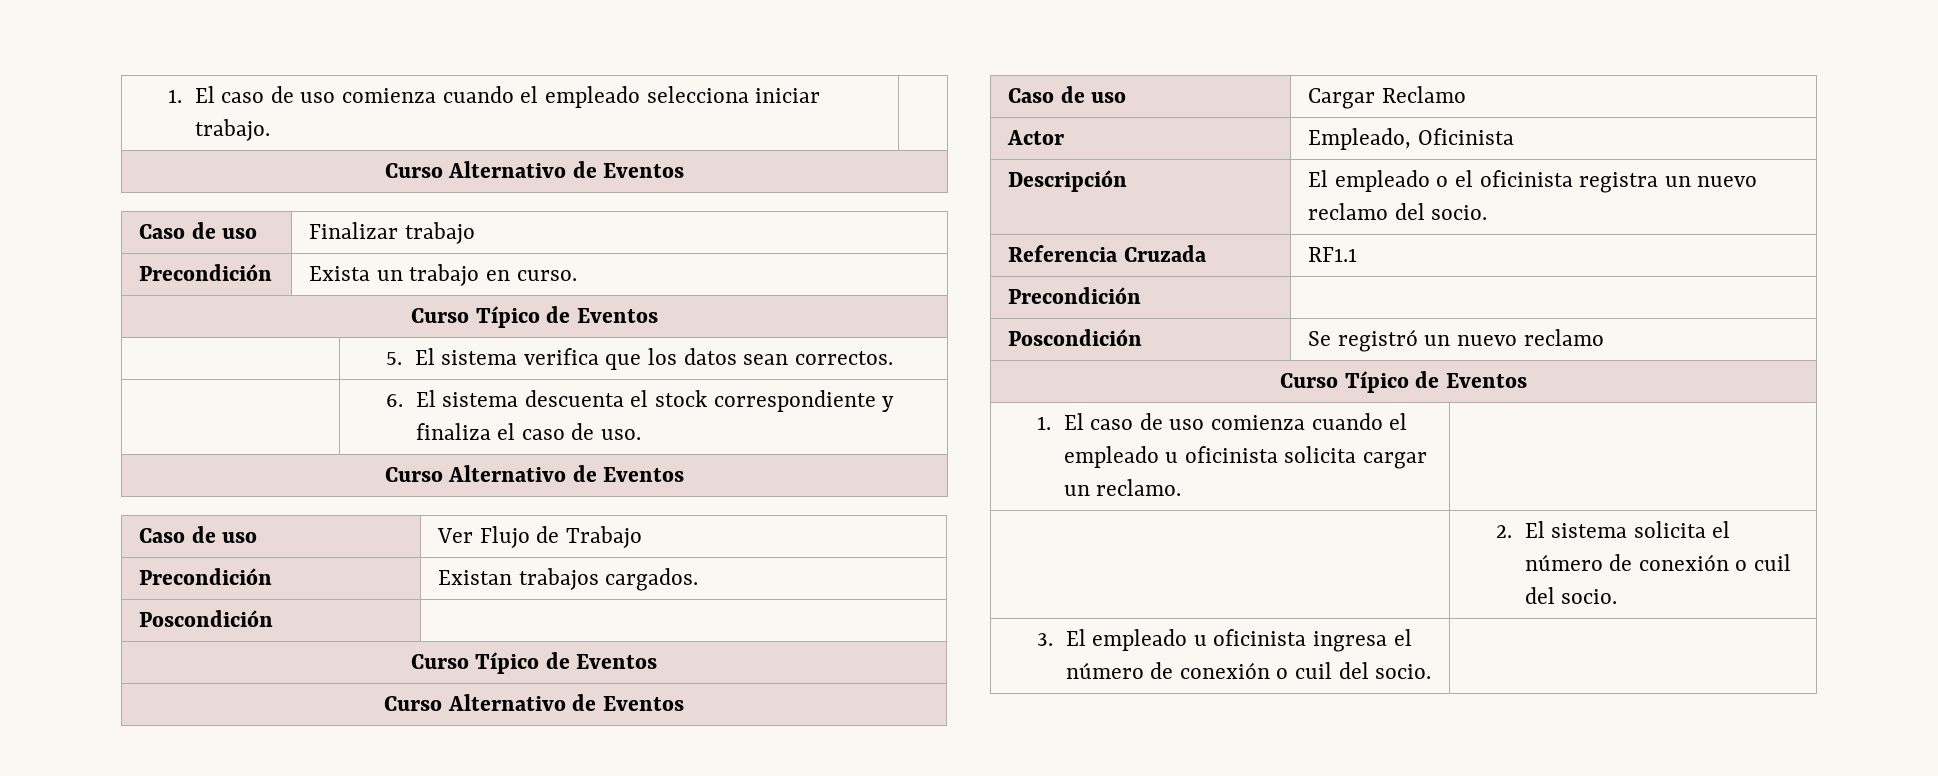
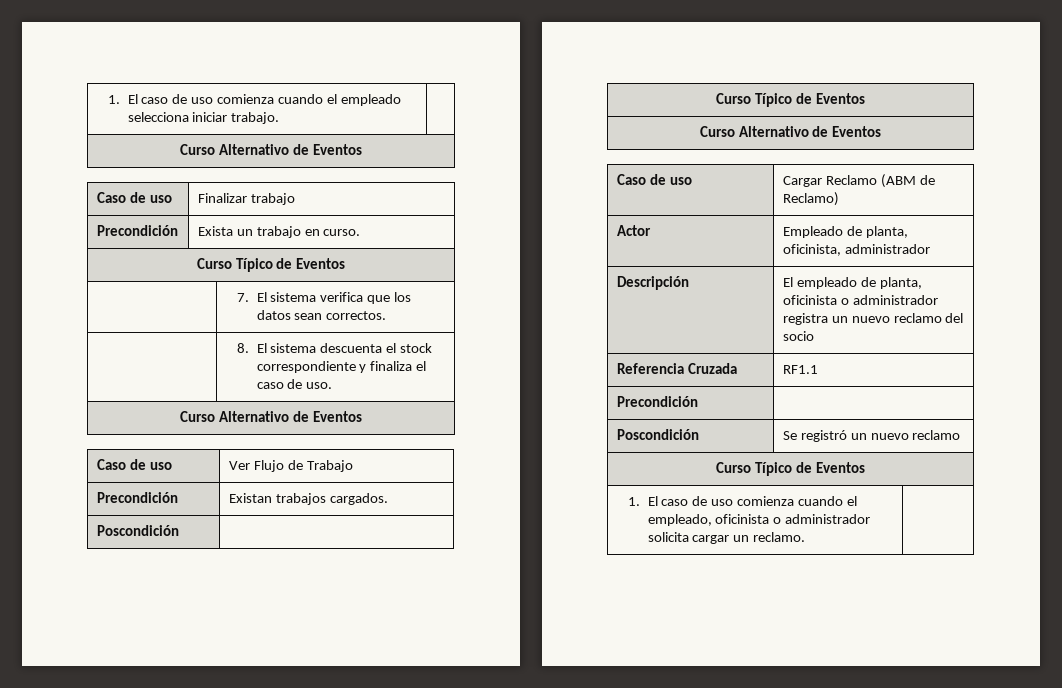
- | 5. El sistema verifica que los datos sean correctos.
+ | 7. El sistema verifica que los datos sean correctos.
- | 6. El sistema descuenta el stock correspondiente y finaliza el caso de uso.
+ | 8. El sistema descuenta el stock correspondiente y finaliza el caso de uso.
- Caso de uso | Cargar Reclamo
- Actor | Empleado, Oficinista
- Descripción | El empleado o el oficinista registra un nuevo reclamo del socio.
+ Caso de uso | Cargar Reclamo (ABM de Reclamo)
+ Actor | Empleado de planta, oficinista, administrador
+ Descripción | El empleado de planta, oficinista o administrador registra un nuevo reclamo del socio
- 1. El caso de uso comienza cuando el empleado u oficinista solicita cargar un reclamo. |
+ 1. El caso de uso comienza cuando el empleado, oficinista o administrador solicita cargar un reclamo. |
- | 2. El sistema solicita el número de conexión o cuil del socio.
- 3. El empleado u oficinista ingresa el número de conexión o cuil del socio. |

